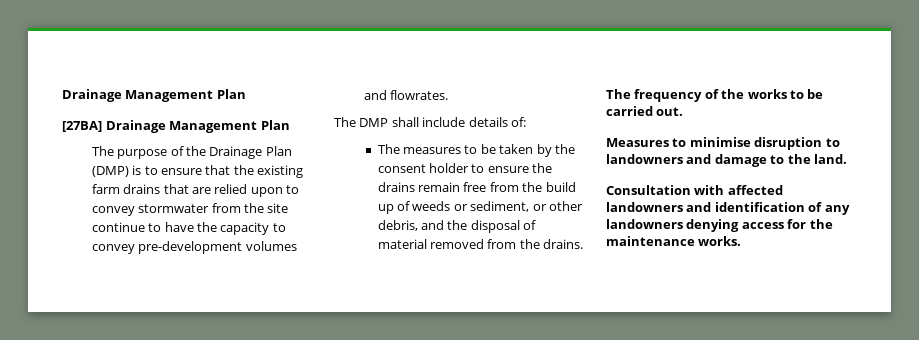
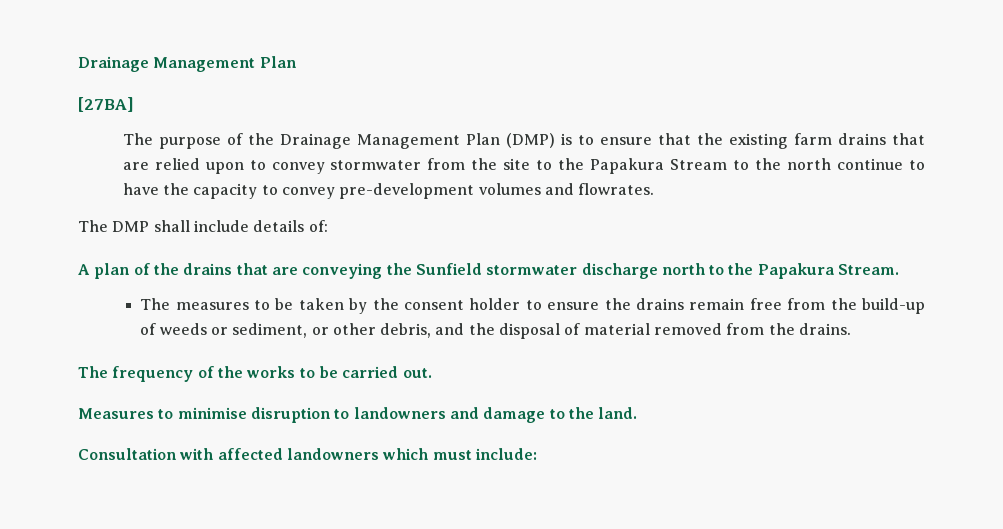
- [27BA] Drainage Management Plan
+ [27BA]
- The purpose of the Drainage Plan (DMP) is to ensure that the existing farm drains that are relied upon to convey stormwater from the site continue to have the capacity to convey pre-development volumes and flowrates.
+ The purpose of the Drainage Management Plan (DMP) is to ensure that the existing farm drains that are relied upon to convey stormwater from the site to the Papakura Stream to the north continue to have the capacity to convey pre-development volumes and flowrates.
+ A plan of the drains that are conveying the Sunfield stormwater discharge north to the Papakura Stream.
- The measures to be taken by the consent holder to ensure the drains remain free from the build up of weeds or sediment, or other debris, and the disposal of material removed from the drains.
+ The measures to be taken by the consent holder to ensure the drains remain free from the build-up of weeds or sediment, or other debris, and the disposal of material removed from the drains.
- Consultation with affected landowners and identification of any landowners denying access for the maintenance works.
+ Consultation with affected landowners which must include:

